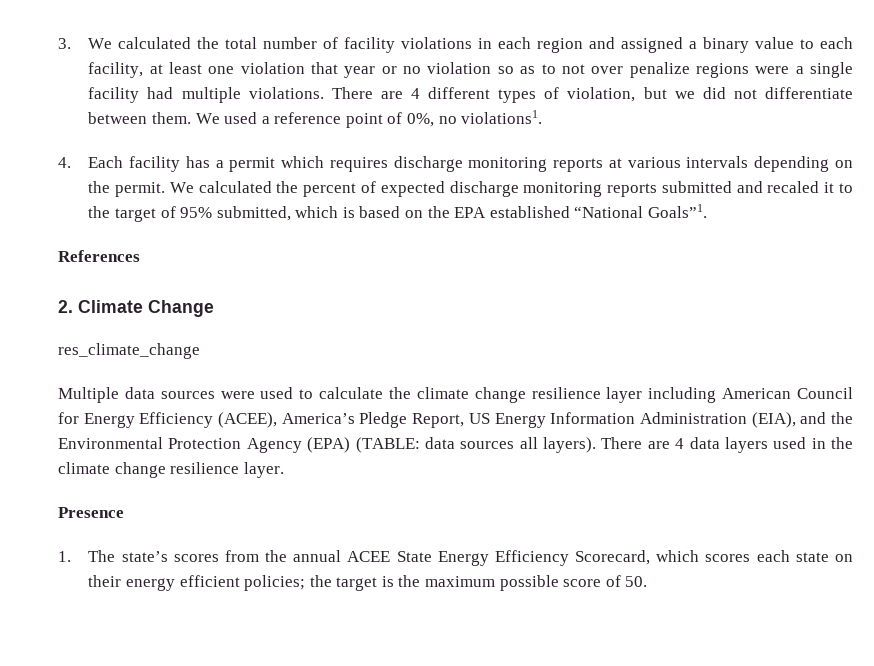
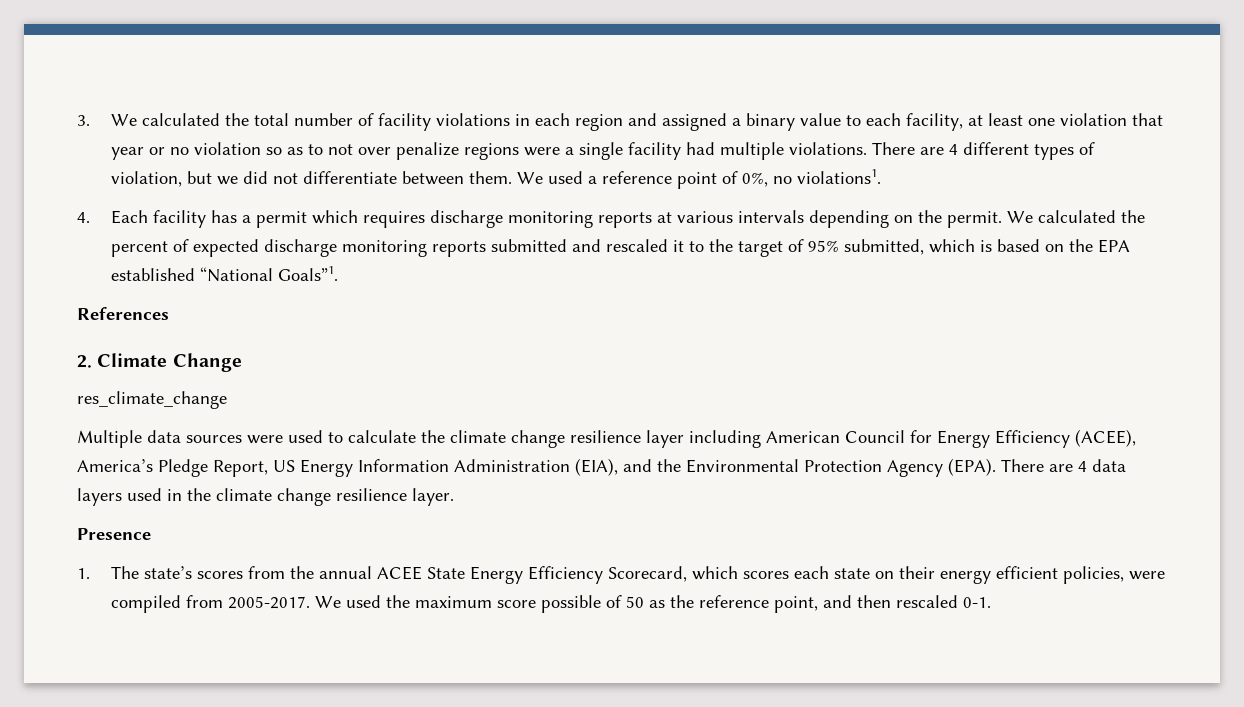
- We calculated the percent of expected discharge monitoring reports submitted and recaled it to the target of 95% submitted, which is based on the EPA established “National Goals”1.
+ We calculated the percent of expected discharge monitoring reports submitted and rescaled it to the target of 95% submitted, which is based on the EPA established “National Goals”1.
- Multiple data sources were used to calculate the climate change resilience layer including American Council for Energy Efficiency (ACEE), America’s Pledge Report, US Energy Information Administration (EIA), and the Environmental Protection Agency (EPA) (TABLE: data sources all layers).
+ Multiple data sources were used to calculate the climate change resilience layer including American Council for Energy Efficiency (ACEE), America’s Pledge Report, US Energy Information Administration (EIA), and the Environmental Protection Agency (EPA).
- 1. The state’s scores from the annual ACEE State Energy Efficiency Scorecard, which scores each state on their energy efficient policies; the target is the maximum possible score of 50.
+ 1. The state’s scores from the annual ACEE State Energy Efficiency Scorecard, which scores each state on their energy efficient policies, were compiled from 2005-2017. We used the maximum score possible of 50 as the reference point, and then rescaled 0-1.

